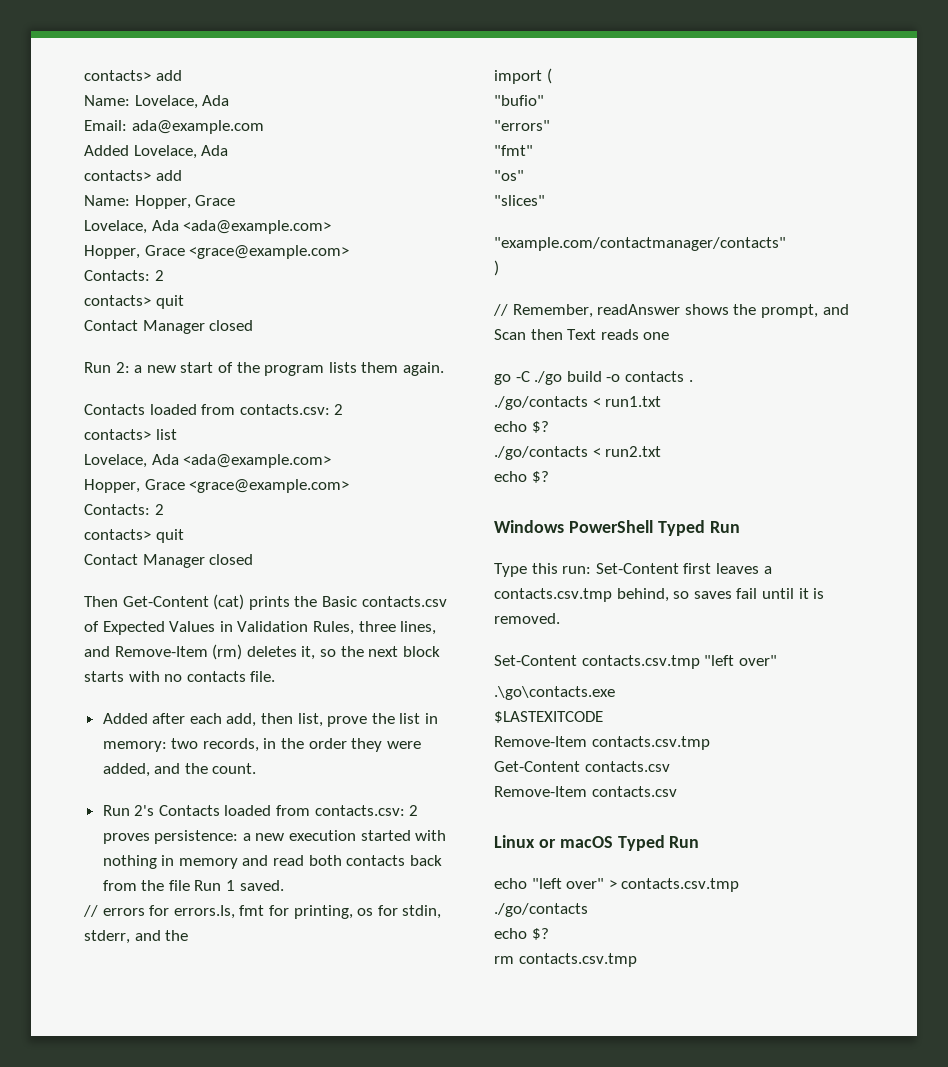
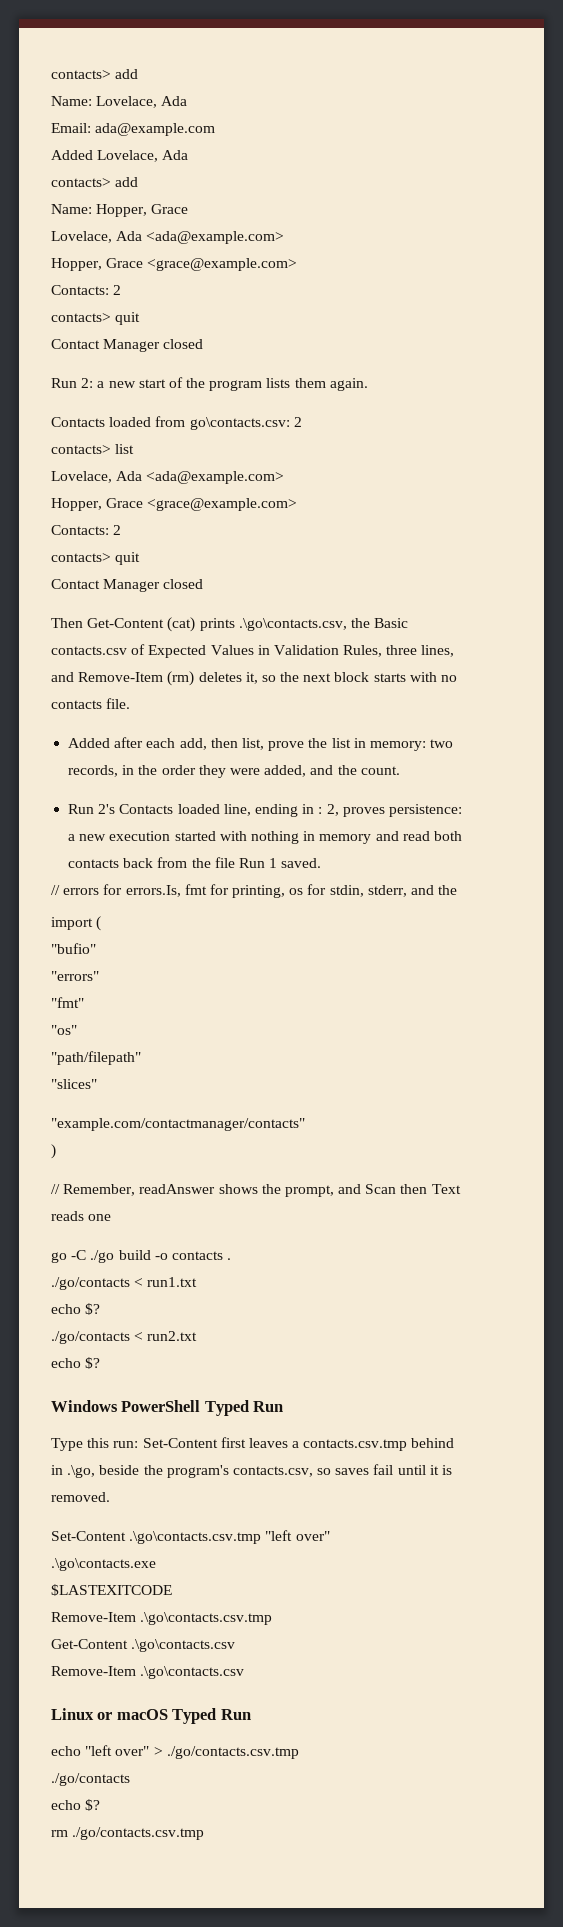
  Run 2: a new start of the program lists them again.
- Contacts loaded from contacts.csv: 2
+ Contacts loaded from go\contacts.csv: 2
- Then Get-Content (cat) prints the Basic contacts.csv of Expected Values in Validation Rules, three lines, and Remove-Item (rm) deletes it, so the next block starts with no contacts file.
+ Then Get-Content (cat) prints .\go\contacts.csv, the Basic contacts.csv of Expected Values in Validation Rules, three lines, and Remove-Item (rm) deletes it, so the next block starts with no contacts file.
- Run 2's Contacts loaded from contacts.csv: 2 proves persistence: a new execution started with nothing in memory and read both contacts back from the file Run 1 saved.
+ Run 2's Contacts loaded line, ending in : 2, proves persistence: a new execution started with nothing in memory and read both contacts back from the file Run 1 saved.
+ "path/filepath"
- Type this run: Set-Content first leaves a contacts.csv.tmp behind, so saves fail until it is removed.
+ Type this run: Set-Content first leaves a contacts.csv.tmp behind in .\go, beside the program's contacts.csv, so saves fail until it is removed.
- Set-Content contacts.csv.tmp "left over"
+ Set-Content .\go\contacts.csv.tmp "left over"
- Remove-Item contacts.csv.tmp
- Get-Content contacts.csv
- Remove-Item contacts.csv
+ Remove-Item .\go\contacts.csv.tmp
+ Get-Content .\go\contacts.csv
+ Remove-Item .\go\contacts.csv
- echo "left over" > contacts.csv.tmp
+ echo "left over" > ./go/contacts.csv.tmp
- rm contacts.csv.tmp
+ rm ./go/contacts.csv.tmp

